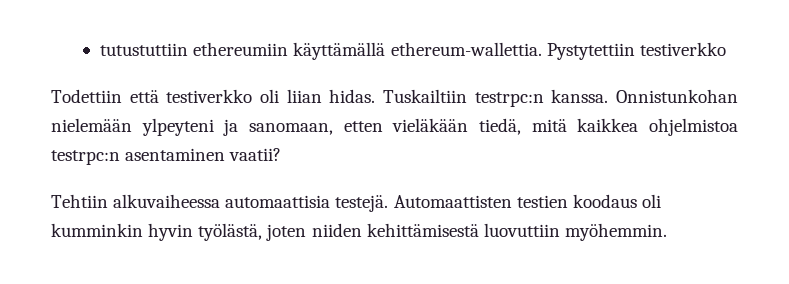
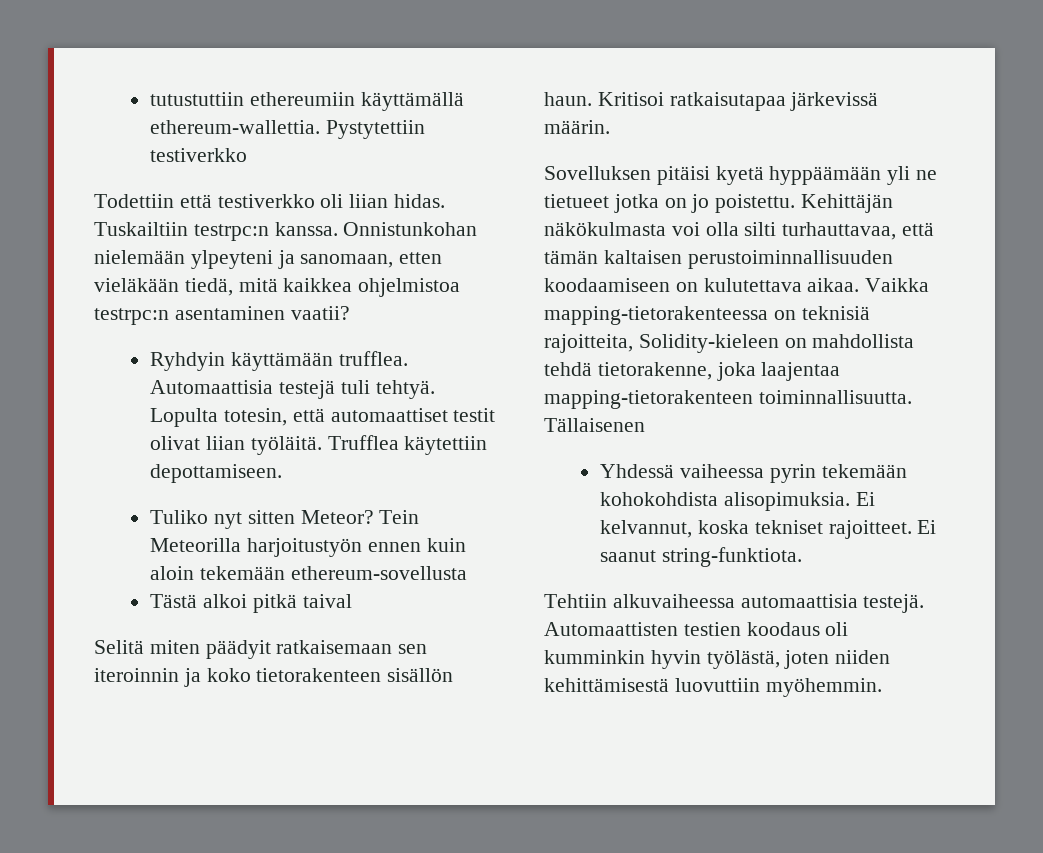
+ Ryhdyin käyttämään trufflea. Automaattisia testejä tuli tehtyä. Lopulta totesin, että automaattiset testit olivat liian työläitä. Trufflea käytettiin depottamiseen.
+ Tuliko nyt sitten Meteor? Tein Meteorilla harjoitustyön ennen kuin aloin tekemään ethereum-sovellusta
+ Tästä alkoi pitkä taival
+ Selitä miten päädyit ratkaisemaan sen iteroinnin ja koko tietorakenteen sisällön haun. Kritisoi ratkaisutapaa järkevissä määrin.
+ Sovelluksen pitäisi kyetä hyppäämään yli ne tietueet jotka on jo poistettu. Kehittäjän näkökulmasta voi olla silti turhauttavaa, että tämän kaltaisen perustoiminnallisuuden koodaamiseen on kulutettava aikaa. Vaikka mapping-tietorakenteessa on teknisiä rajoitteita, Solidity-kieleen on mahdollista tehdä tietorakenne, joka laajentaa mapping-tietorakenteen toiminnallisuutta. Tällaisenen
+ Yhdessä vaiheessa pyrin tekemään kohokohdista alisopimuksia. Ei kelvannut, koska tekniset rajoitteet. Ei saanut string-funktiota.

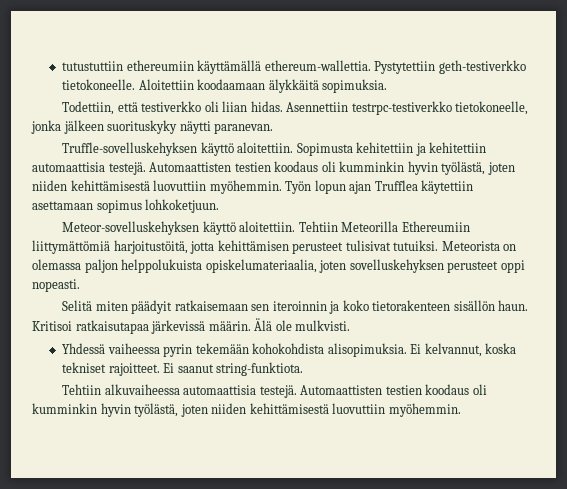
- Pystytettiin testiverkko
- Todettiin että testiverkko oli liian hidas.
+ Pystytettiin geth-testiverkko tietokoneelle. Aloitettiin koodaamaan älykkäitä sopimuksia.
+ Todettiin, että testiverkko oli liian hidas.
- Tuskailtiin testrpc:n kanssa. Onnistunkohan nielemään ylpeyteni ja sanomaan, etten vieläkään tiedä, mitä kaikkea ohjelmistoa testrpc:n asentaminen vaatii?
- Ryhdyin käyttämään trufflea. Automaattisia testejä tuli tehtyä. Lopulta totesin, että automaattiset testit olivat liian työläitä. Trufflea käytettiin depottamiseen.
- Tuliko nyt sitten Meteor? Tein Meteorilla harjoitustyön ennen kuin aloin tekemään ethereum-sovellusta
- Tästä alkoi pitkä taival
+ Asennettiin testrpc-testiverkko tietokoneelle, jonka jälkeen suorituskyky näytti paranevan.
+ Truffle-sovelluskehyksen käyttö aloitettiin. Sopimusta kehitettiin ja kehitettiin automaattisia testejä. Automaattisten testien koodaus oli kumminkin hyvin työlästä, joten niiden kehittämisestä luovuttiin myöhemmin. Työn lopun ajan Trufflea käytettiin asettamaan sopimus lohkoketjuun.
+ Meteor-sovelluskehyksen käyttö aloitettiin. Tehtiin Meteorilla Ethereumiin liittymättömiä harjoitustöitä, jotta kehittämisen perusteet tulisivat tutuiksi. Meteorista on olemassa paljon helppolukuista opiskelumateriaalia, joten sovelluskehyksen perusteet oppi nopeasti.
- Kritisoi ratkaisutapaa järkevissä määrin.
- Sovelluksen pitäisi kyetä hyppäämään yli ne tietueet jotka on jo poistettu. Kehittäjän näkökulmasta voi olla silti turhauttavaa, että tämän kaltaisen perustoiminnallisuuden koodaamiseen on kulutettava aikaa. Vaikka mapping-tietorakenteessa on teknisiä rajoitteita, Solidity-kieleen on mahdollista tehdä tietorakenne, joka laajentaa mapping-tietorakenteen toiminnallisuutta. Tällaisenen
+ Kritisoi ratkaisutapaa järkevissä määrin. Älä ole mulkvisti.

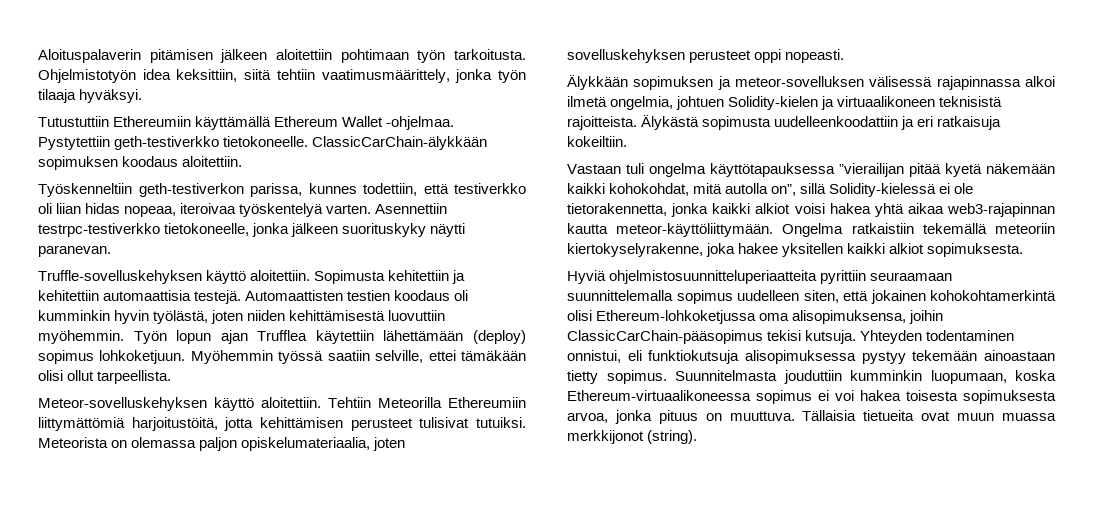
- tutustuttiin ethereumiin käyttämällä ethereum-wallettia. Pystytettiin geth-testiverkko tietokoneelle. Aloitettiin koodaamaan älykkäitä sopimuksia.
- Todettiin, että testiverkko oli liian hidas.
+ Aloituspalaverin pitämisen jälkeen aloitettiin pohtimaan työn tarkoitusta. Ohjelmistotyön idea keksittiin, siitä tehtiin vaatimusmäärittely, jonka työn tilaaja hyväksyi.
+ Tutustuttiin Ethereumiin käyttämällä Ethereum Wallet -ohjelmaa. Pystytettiin geth-testiverkko tietokoneelle. ClassicCarChain-älykkään sopimuksen koodaus aloitettiin.
+ Työskenneltiin geth-testiverkon parissa, kunnes todettiin, että testiverkko oli liian hidas nopeaa, iteroivaa työskentelyä varten.
- Työn lopun ajan Trufflea käytettiin asettamaan sopimus lohkoketjuun.
+ Työn lopun ajan Trufflea käytettiin lähettämään (deploy) sopimus lohkoketjuun. Myöhemmin työssä saatiin selville, ettei tämäkään olisi ollut tarpeellista.
- Meteorista on olemassa paljon helppolukuista opiskelumateriaalia, joten sovelluskehyksen perusteet oppi nopeasti.
+ Meteorista on olemassa paljon opiskelumateriaalia, joten sovelluskehyksen perusteet oppi nopeasti.
- Selitä miten päädyit ratkaisemaan sen iteroinnin ja koko tietorakenteen sisällön haun. Kritisoi ratkaisutapaa järkevissä määrin. Älä ole mulkvisti.
- Yhdessä vaiheessa pyrin tekemään kohokohdista alisopimuksia. Ei kelvannut, koska tekniset rajoitteet. Ei saanut string-funktiota.
- Tehtiin alkuvaiheessa automaattisia testejä. Automaattisten testien koodaus oli kumminkin hyvin työlästä, joten niiden kehittämisestä luovuttiin myöhemmin.
+ Älykkään sopimuksen ja meteor-sovelluksen välisessä rajapinnassa alkoi ilmetä ongelmia, johtuen Solidity-kielen ja virtuaalikoneen teknisistä rajoitteista. Älykästä sopimusta uudelleenkoodattiin ja eri ratkaisuja kokeiltiin.
+ Vastaan tuli ongelma käyttötapauksessa ”vierailijan pitää kyetä näkemään kaikki kohokohdat, mitä autolla on”, sillä Solidity-kielessä ei ole tietorakennetta, jonka kaikki alkiot voisi hakea yhtä aikaa web3-rajapinnan kautta meteor-käyttöliittymään. Ongelma ratkaistiin tekemällä meteoriin kiertokyselyrakenne, joka hakee yksitellen kaikki alkiot sopimuksesta.
+ Hyviä ohjelmistosuunnitteluperiaatteita pyrittiin seuraamaan suunnittelemalla sopimus uudelleen siten, että jokainen kohokohtamerkintä olisi Ethereum-lohkoketjussa oma alisopimuksensa, joihin ClassicCarChain-pääsopimus tekisi kutsuja. Yhteyden todentaminen onnistui, eli funktiokutsuja alisopimuksessa pystyy tekemään ainoastaan tietty sopimus. Suunnitelmasta jouduttiin kumminkin luopumaan, koska Ethereum-virtuaalikoneessa sopimus ei voi hakea toisesta sopimuksesta arvoa, jonka pituus on muuttuva. Tällaisia tietueita ovat muun muassa merkkijonot (string).

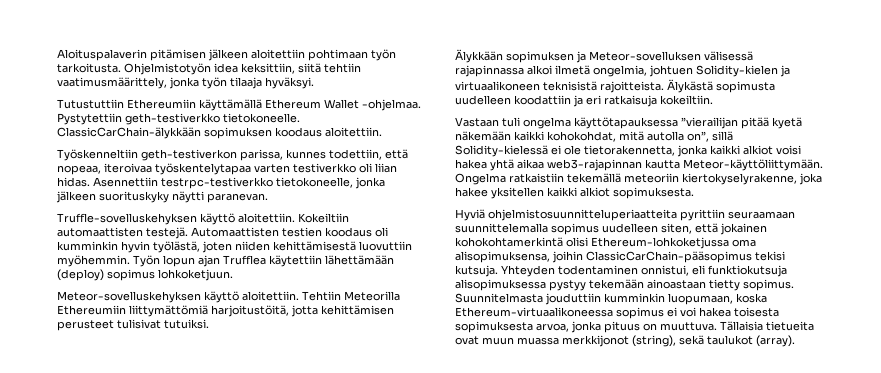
- Työskenneltiin geth-testiverkon parissa, kunnes todettiin, että testiverkko oli liian hidas nopeaa, iteroivaa työskentelyä varten.
+ Työskenneltiin geth-testiverkon parissa, kunnes todettiin, että nopeaa, iteroivaa työskentelytapaa varten testiverkko oli liian hidas.
- Sopimusta kehitettiin ja kehitettiin automaattisia testejä.
+ Kokeiltiin automaattisten testejä.
- Myöhemmin työssä saatiin selville, ettei tämäkään olisi ollut tarpeellista.
- Meteorista on olemassa paljon opiskelumateriaalia, joten sovelluskehyksen perusteet oppi nopeasti.
- Älykkään sopimuksen ja meteor-sovelluksen välisessä rajapinnassa alkoi ilmetä ongelmia, johtuen Solidity-kielen ja virtuaalikoneen teknisistä rajoitteista.
+ Älykkään sopimuksen ja Meteor-sovelluksen välisessä rajapinnassa alkoi ilmetä ongelmia, johtuen Solidity-kielen ja virtuaalikoneen teknisistä rajoitteista.
- Älykästä sopimusta uudelleenkoodattiin ja eri ratkaisuja kokeiltiin.
+ Älykästä sopimusta uudelleen koodattiin ja eri ratkaisuja kokeiltiin.
- Vastaan tuli ongelma käyttötapauksessa ”vierailijan pitää kyetä näkemään kaikki kohokohdat, mitä autolla on”, sillä Solidity-kielessä ei ole tietorakennetta, jonka kaikki alkiot voisi hakea yhtä aikaa web3-rajapinnan kautta meteor-käyttöliittymään.
+ Vastaan tuli ongelma käyttötapauksessa ”vierailijan pitää kyetä näkemään kaikki kohokohdat, mitä autolla on”, sillä Solidity-kielessä ei ole tietorakennetta, jonka kaikki alkiot voisi hakea yhtä aikaa web3-rajapinnan kautta Meteor-käyttöliittymään.
- Tällaisia tietueita ovat muun muassa merkkijonot (string).
+ Tällaisia tietueita ovat muun muassa merkkijonot (string), sekä taulukot (array).

